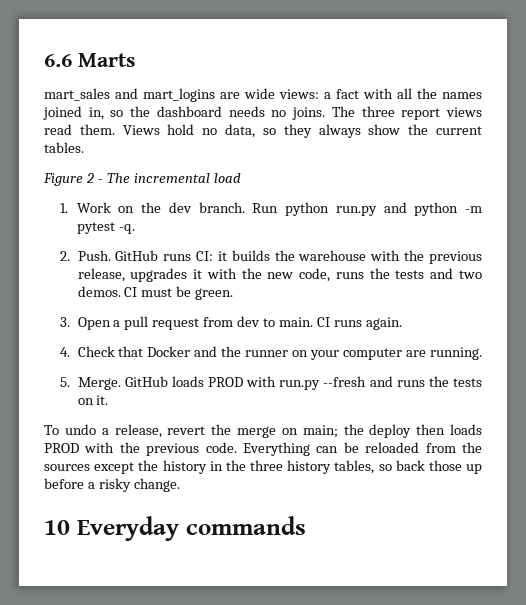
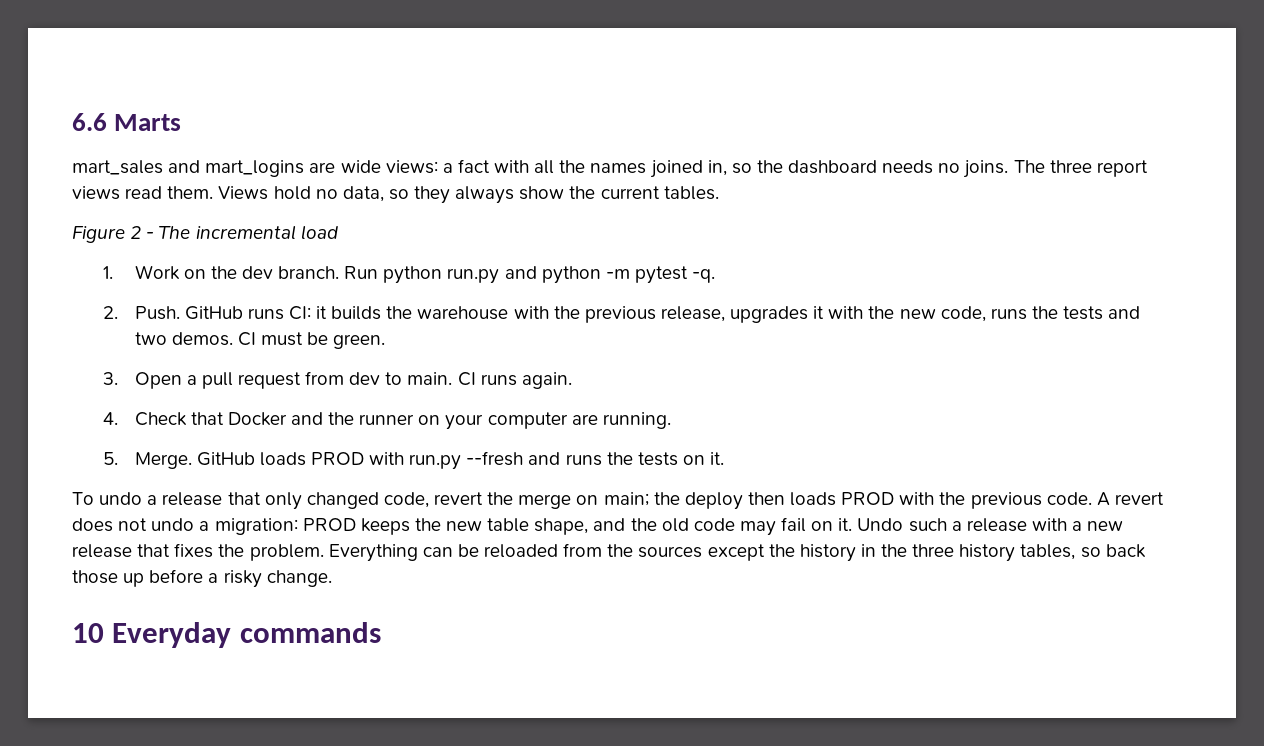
- To undo a release, revert the merge on main; the deploy then loads PROD with the previous code.
+ To undo a release that only changed code, revert the merge on main; the deploy then loads PROD with the previous code.
+ A revert does not undo a migration: PROD keeps the new table shape, and the old code may fail on it. Undo such a release with a new release that fixes the problem.

